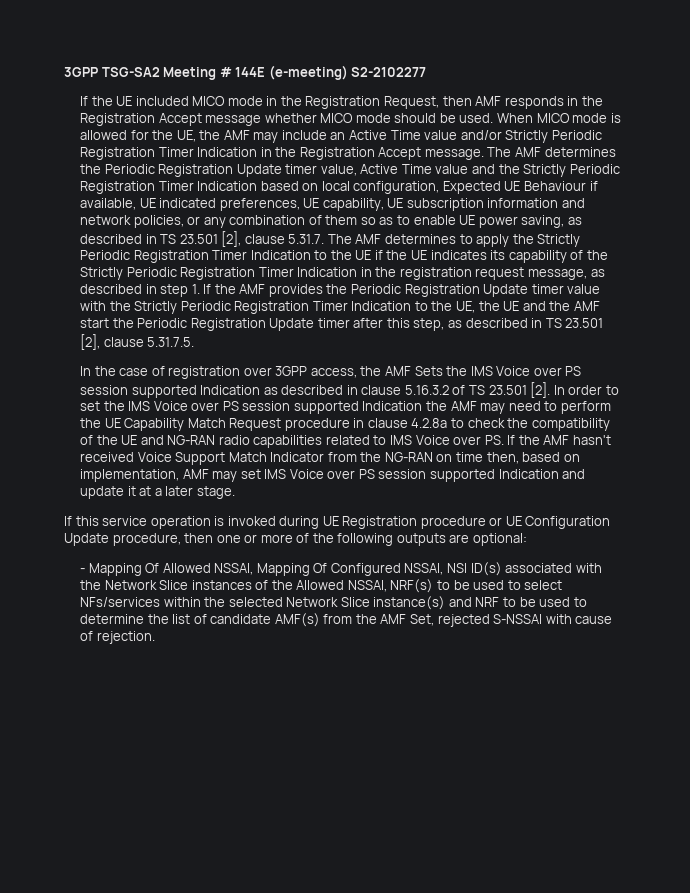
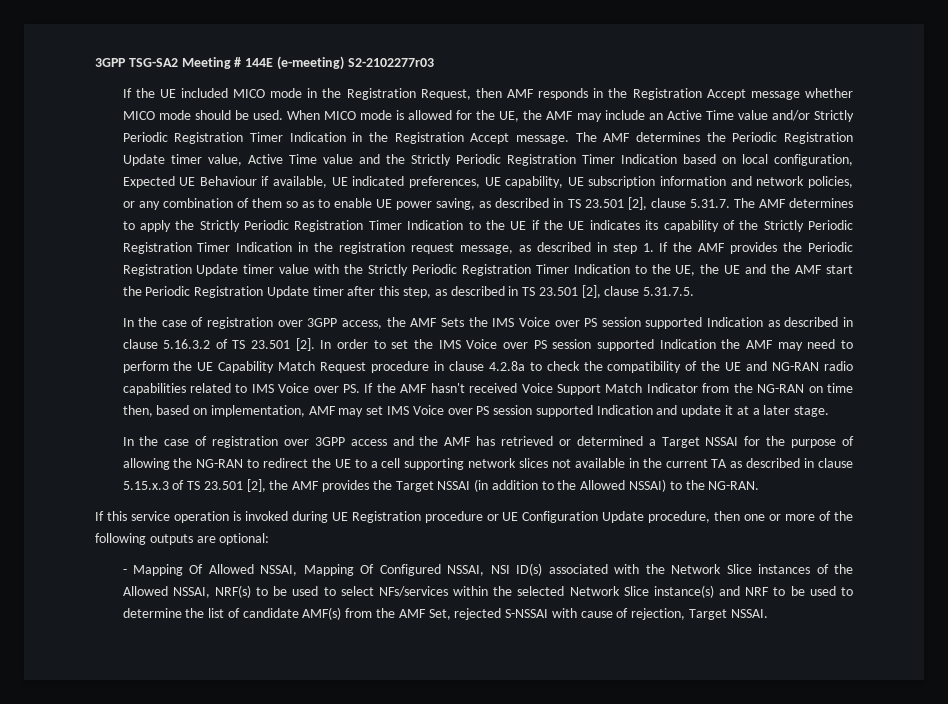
- 3GPP TSG-SA2 Meeting # 144E (e-meeting) S2-2102277
+ 3GPP TSG-SA2 Meeting # 144E (e-meeting) S2-2102277r03
+ In the case of registration over 3GPP access and the AMF has retrieved or determined a Target NSSAI for the purpose of allowing the NG-RAN to redirect the UE to a cell supporting network slices not available in the current TA as described in clause 5.15.x.3 of TS 23.501 [2], the AMF provides the Target NSSAI (in addition to the Allowed NSSAI) to the NG-RAN.
- - Mapping Of Allowed NSSAI, Mapping Of Configured NSSAI, NSI ID(s) associated with the Network Slice instances of the Allowed NSSAI, NRF(s) to be used to select NFs/services within the selected Network Slice instance(s) and NRF to be used to determine the list of candidate AMF(s) from the AMF Set, rejected S-NSSAI with cause of rejection.
+ - Mapping Of Allowed NSSAI, Mapping Of Configured NSSAI, NSI ID(s) associated with the Network Slice instances of the Allowed NSSAI, NRF(s) to be used to select NFs/services within the selected Network Slice instance(s) and NRF to be used to determine the list of candidate AMF(s) from the AMF Set, rejected S-NSSAI with cause of rejection, Target NSSAI.

